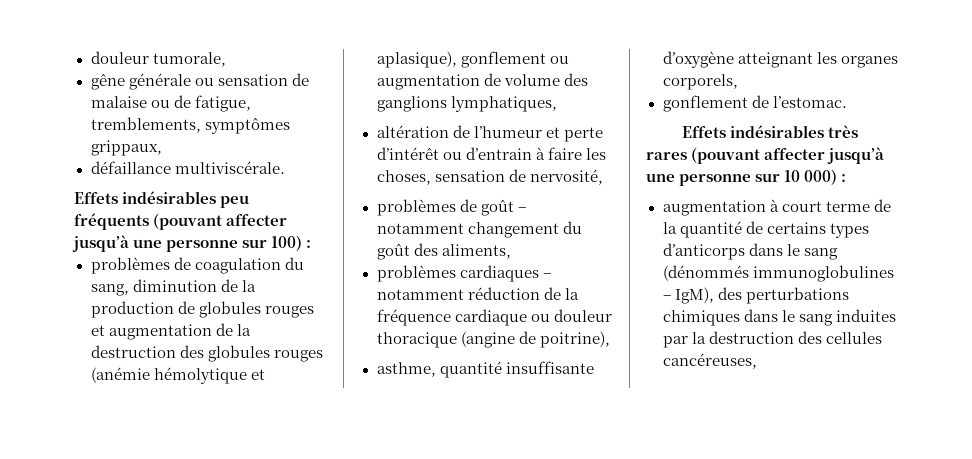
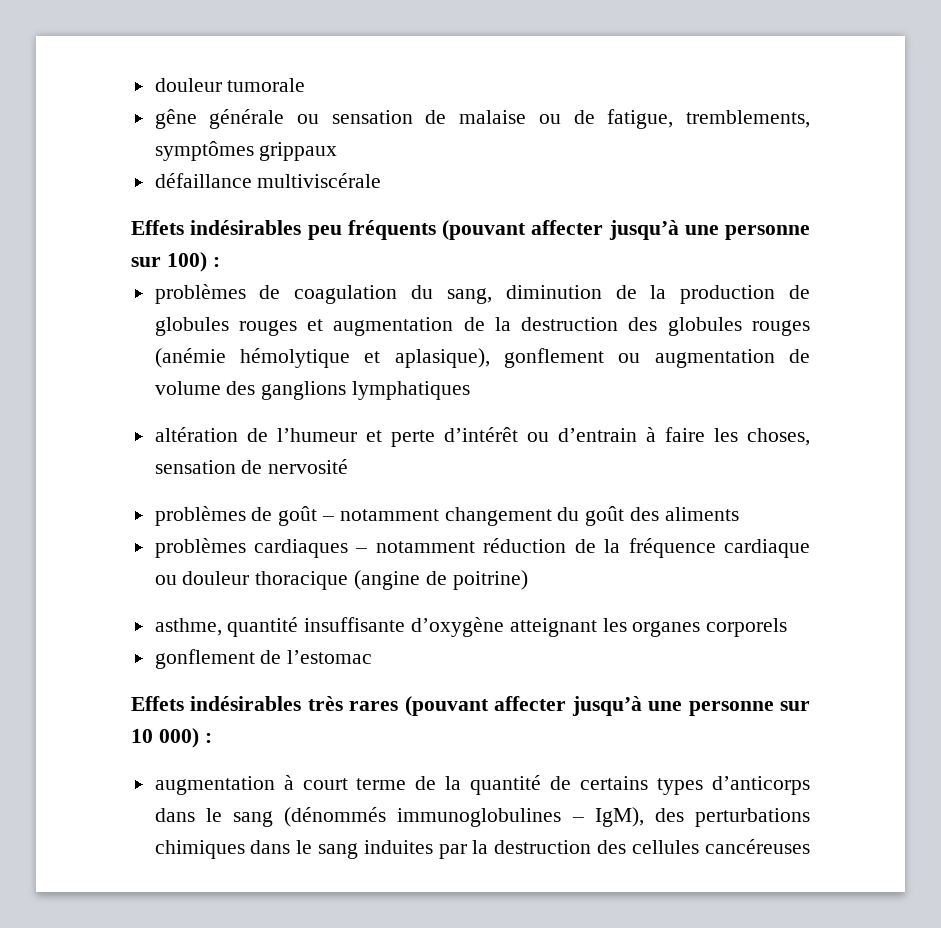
- douleur tumorale,
+ douleur tumorale
- gêne générale ou sensation de malaise ou de fatigue, tremblements, symptômes grippaux,
+ gêne générale ou sensation de malaise ou de fatigue, tremblements, symptômes grippaux
- défaillance multiviscérale.
+ défaillance multiviscérale
- problèmes de coagulation du sang, diminution de la production de globules rouges et augmentation de la destruction des globules rouges (anémie hémolytique et aplasique), gonflement ou augmentation de volume des ganglions lymphatiques,
+ problèmes de coagulation du sang, diminution de la production de globules rouges et augmentation de la destruction des globules rouges (anémie hémolytique et aplasique), gonflement ou augmentation de volume des ganglions lymphatiques
- altération de l’humeur et perte d’intérêt ou d’entrain à faire les choses, sensation de nervosité,
+ altération de l’humeur et perte d’intérêt ou d’entrain à faire les choses, sensation de nervosité
- problèmes de goût – notamment changement du goût des aliments,
+ problèmes de goût – notamment changement du goût des aliments
- problèmes cardiaques – notamment réduction de la fréquence cardiaque ou douleur thoracique (angine de poitrine),
+ problèmes cardiaques – notamment réduction de la fréquence cardiaque ou douleur thoracique (angine de poitrine)
- asthme, quantité insuffisante d’oxygène atteignant les organes corporels,
+ asthme, quantité insuffisante d’oxygène atteignant les organes corporels
- gonflement de l’estomac.
+ gonflement de l’estomac
- augmentation à court terme de la quantité de certains types d’anticorps dans le sang (dénommés immunoglobulines – IgM), des perturbations chimiques dans le sang induites par la destruction des cellules cancéreuses,
+ augmentation à court terme de la quantité de certains types d’anticorps dans le sang (dénommés immunoglobulines – IgM), des perturbations chimiques dans le sang induites par la destruction des cellules cancéreuses

